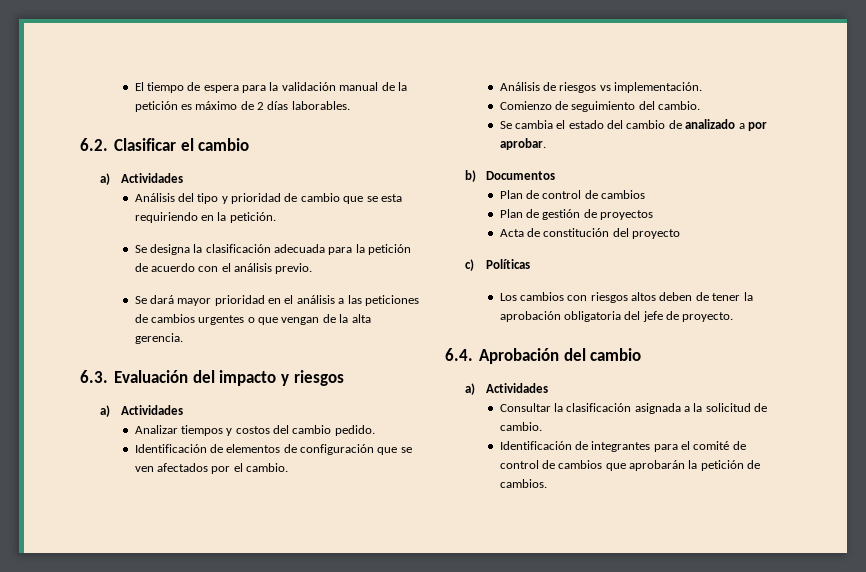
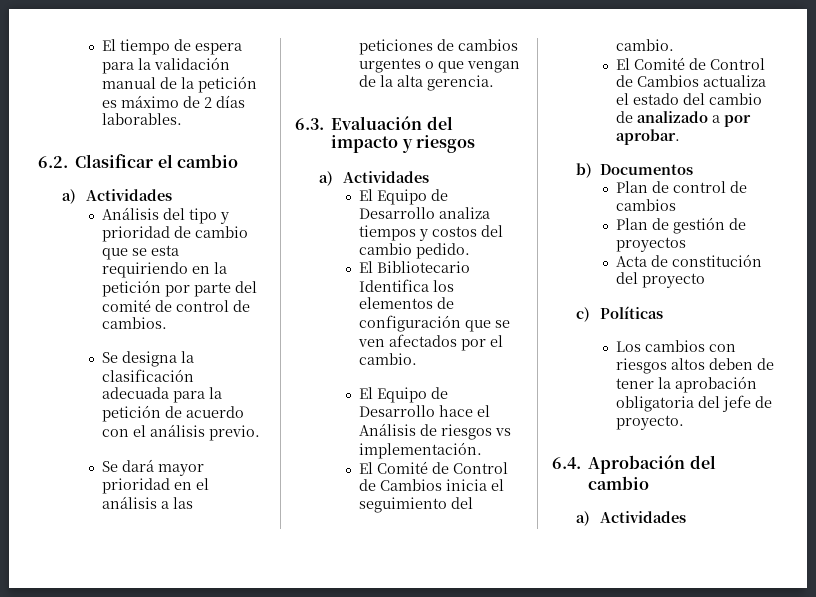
- Análisis del tipo y prioridad de cambio que se esta requiriendo en la petición.
+ Análisis del tipo y prioridad de cambio que se esta requiriendo en la petición por parte del comité de control de cambios.
- Analizar tiempos y costos del cambio pedido.
+ El Equipo de Desarrollo analiza tiempos y costos del cambio pedido.
- Identificación de elementos de configuración que se ven afectados por el cambio.
+ El Bibliotecario Identifica los elementos de configuración que se ven afectados por el cambio.
- Análisis de riesgos vs implementación.
+ El Equipo de Desarrollo hace el Análisis de riesgos vs implementación.
- Comienzo de seguimiento del cambio.
- Se cambia el estado del cambio de analizado a por aprobar.
+ El Comité de Control de Cambios inicia el seguimiento del cambio.
+ El Comité de Control de Cambios actualiza el estado del cambio de analizado a por aprobar.
- Consultar la clasificación asignada a la solicitud de cambio.
- Identificación de integrantes para el comité de control de cambios que aprobarán la petición de cambios.

